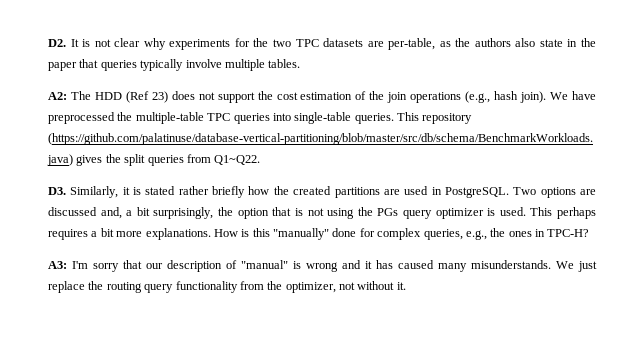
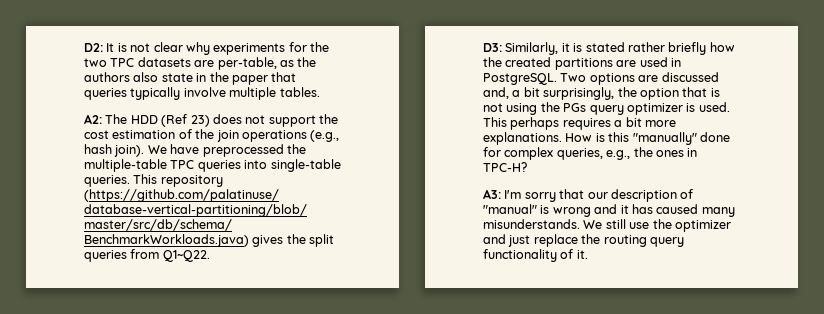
- D2. It is not clear why experiments for the two TPC datasets are per-table, as the authors also state in the paper that queries typically involve multiple tables.
+ D2: It is not clear why experiments for the two TPC datasets are per-table, as the authors also state in the paper that queries typically involve multiple tables.
- D3. Similarly, it is stated rather briefly how the created partitions are used in PostgreSQL.
+ D3: Similarly, it is stated rather briefly how the created partitions are used in PostgreSQL.
- We just replace the routing query functionality from the optimizer, not without it.
+ We still use the optimizer and just replace the routing query functionality of it.

